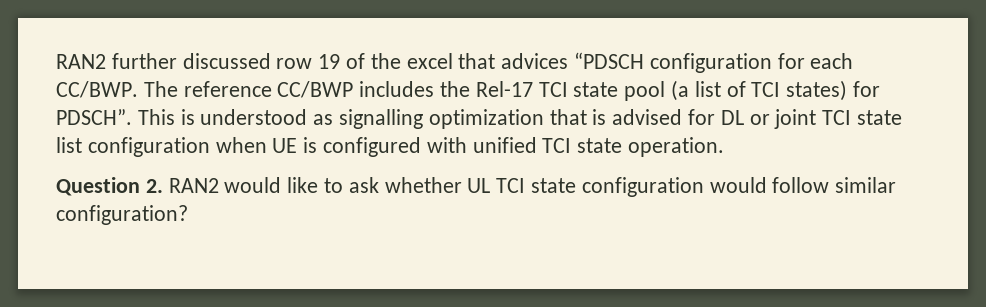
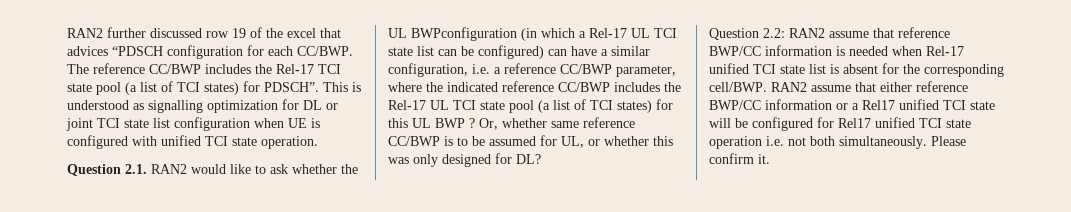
- This is understood as signalling optimization that is advised for DL or joint TCI state list configuration when UE is configured with unified TCI state operation.
+ This is understood as signalling optimization for DL or joint TCI state list configuration when UE is configured with unified TCI state operation.
- Question 2. RAN2 would like to ask whether UL TCI state configuration would follow similar configuration?
+ Question 2.1. RAN2 would like to ask whether the UL BWPconfiguration (in which a Rel-17 UL TCI state list can be configured) can have a similar configuration, i.e. a reference CC/BWP parameter, where the indicated reference CC/BWP includes the Rel-17 UL TCI state pool (a list of TCI states) for this UL BWP ? Or, whether same reference CC/BWP is to be assumed for UL, or whether this was only designed for DL?
+ Question 2.2: RAN2 assume that reference BWP/CC information is needed when Rel-17 unified TCI state list is absent for the corresponding cell/BWP. RAN2 assume that either reference BWP/CC information or a Rel17 unified TCI state will be configured for Rel17 unified TCI state operation i.e. not both simultaneously. Please confirm it.

